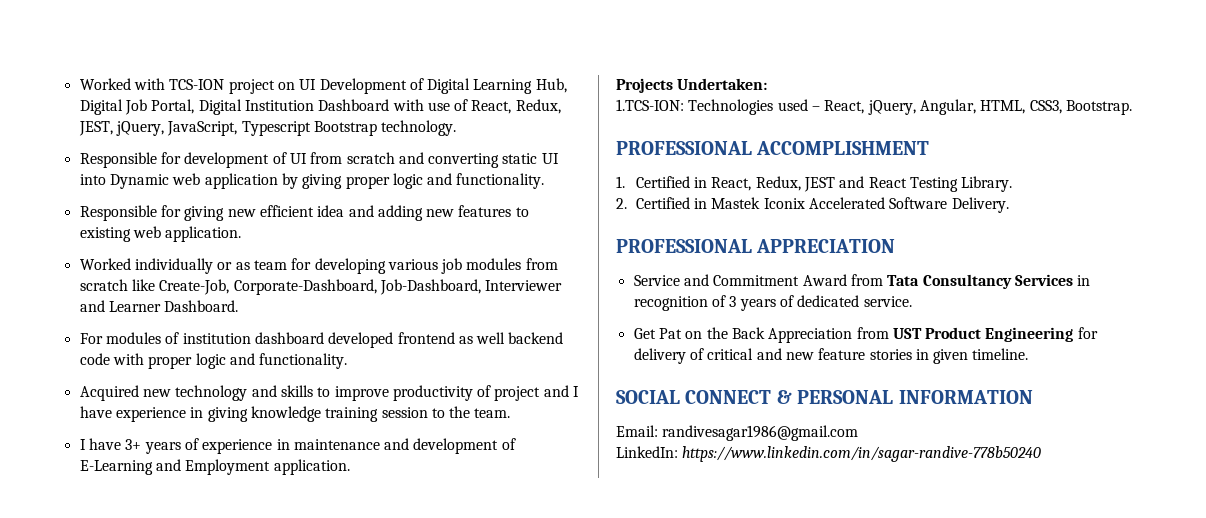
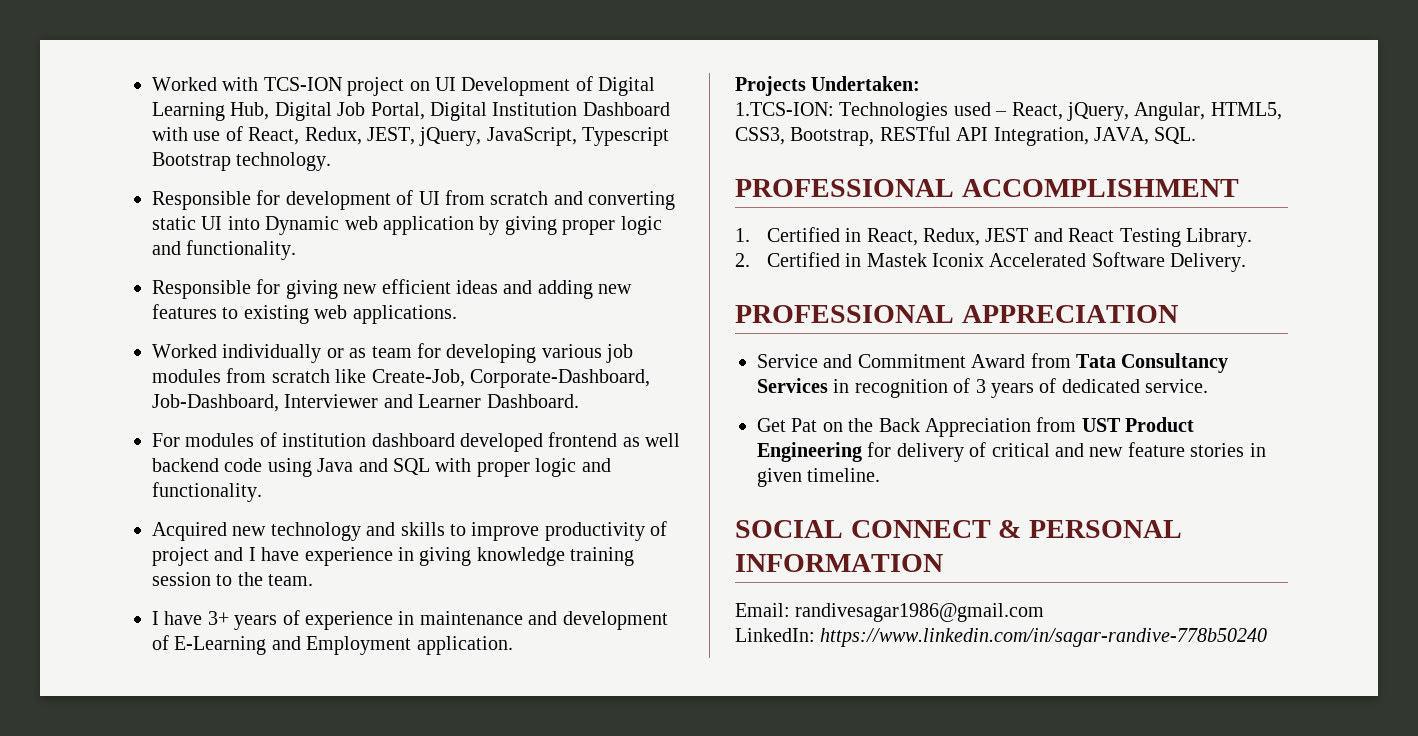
- Responsible for giving new efficient idea and adding new features to existing web application.
+ Responsible for giving new efficient ideas and adding new features to existing web applications.
- For modules of institution dashboard developed frontend as well backend code with proper logic and functionality.
+ For modules of institution dashboard developed frontend as well backend code using Java and SQL with proper logic and functionality.
- 1.TCS-ION: Technologies used – React, jQuery, Angular, HTML, CSS3, Bootstrap.
+ 1.TCS-ION: Technologies used – React, jQuery, Angular, HTML5, CSS3, Bootstrap, RESTful API Integration, JAVA, SQL.

